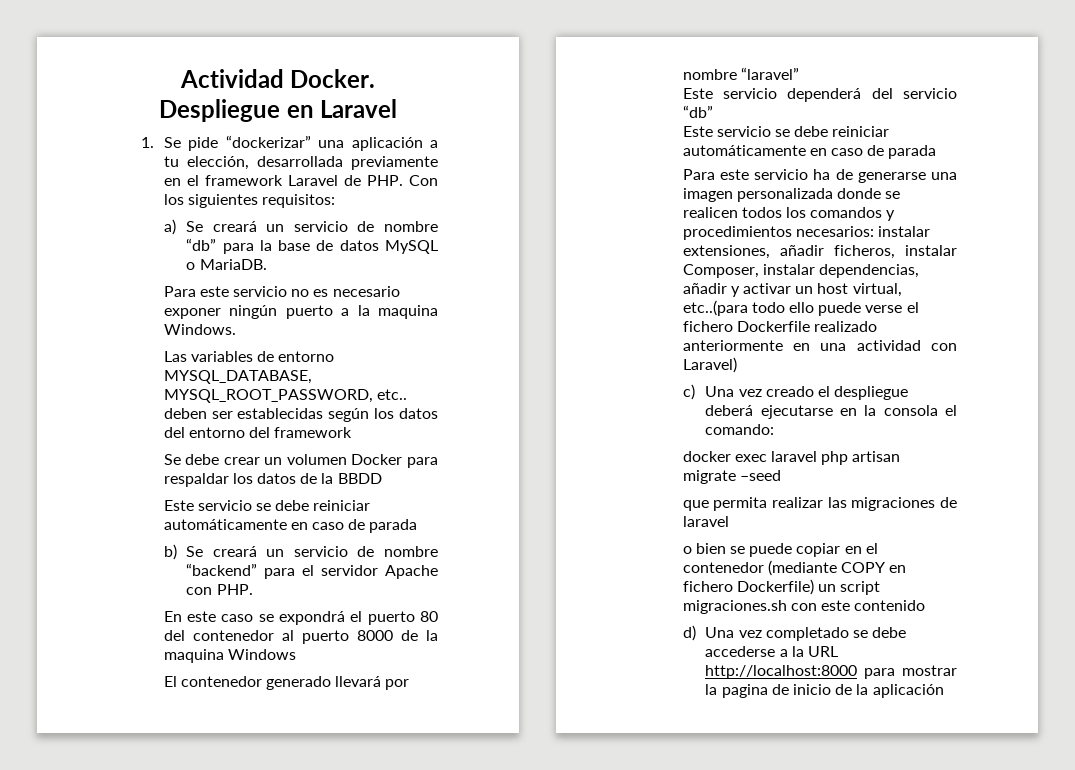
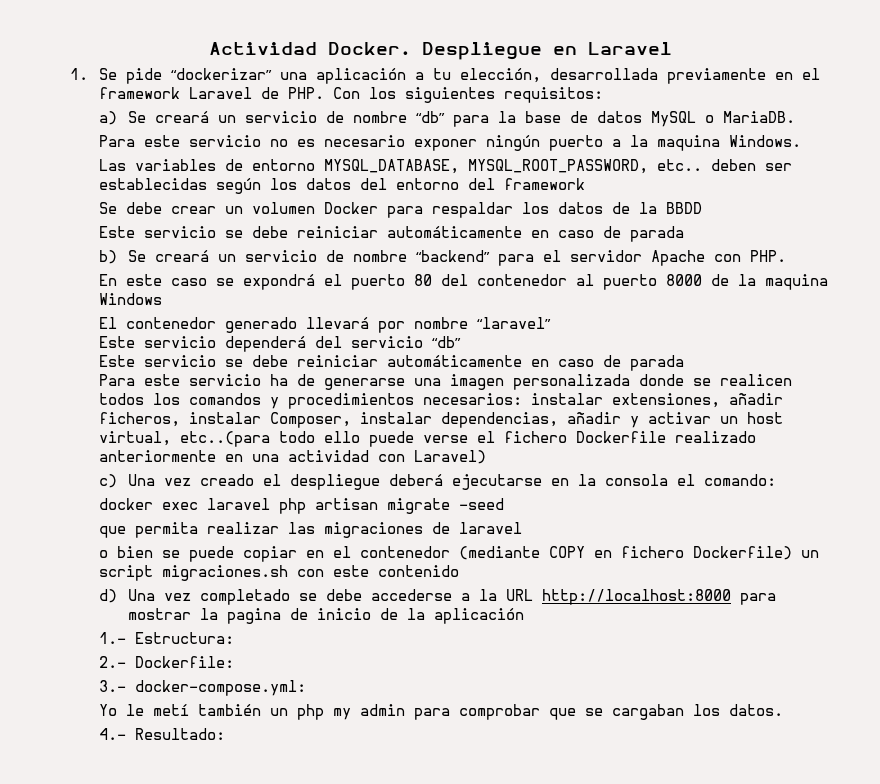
+ 1.- Estructura:
+ 2.- Dockerfile:
+ 3.- docker-compose.yml:
+ Yo le metí también un php my admin para comprobar que se cargaban los datos.
+ 4.- Resultado:

